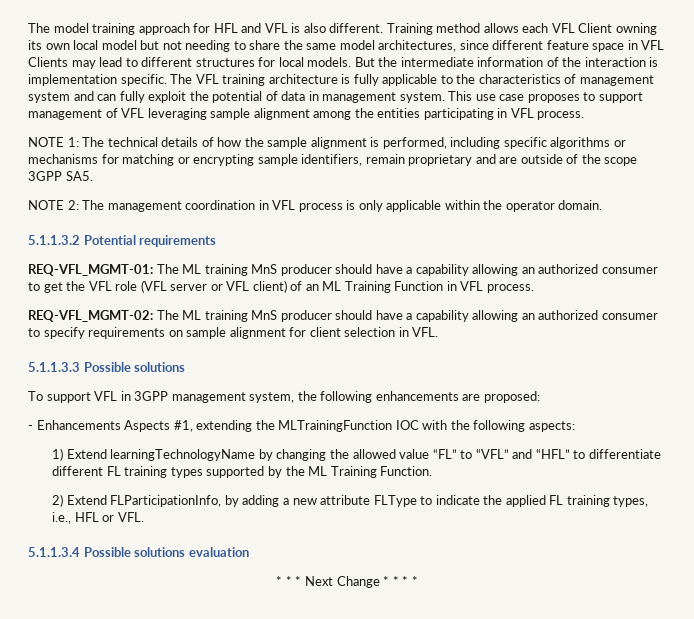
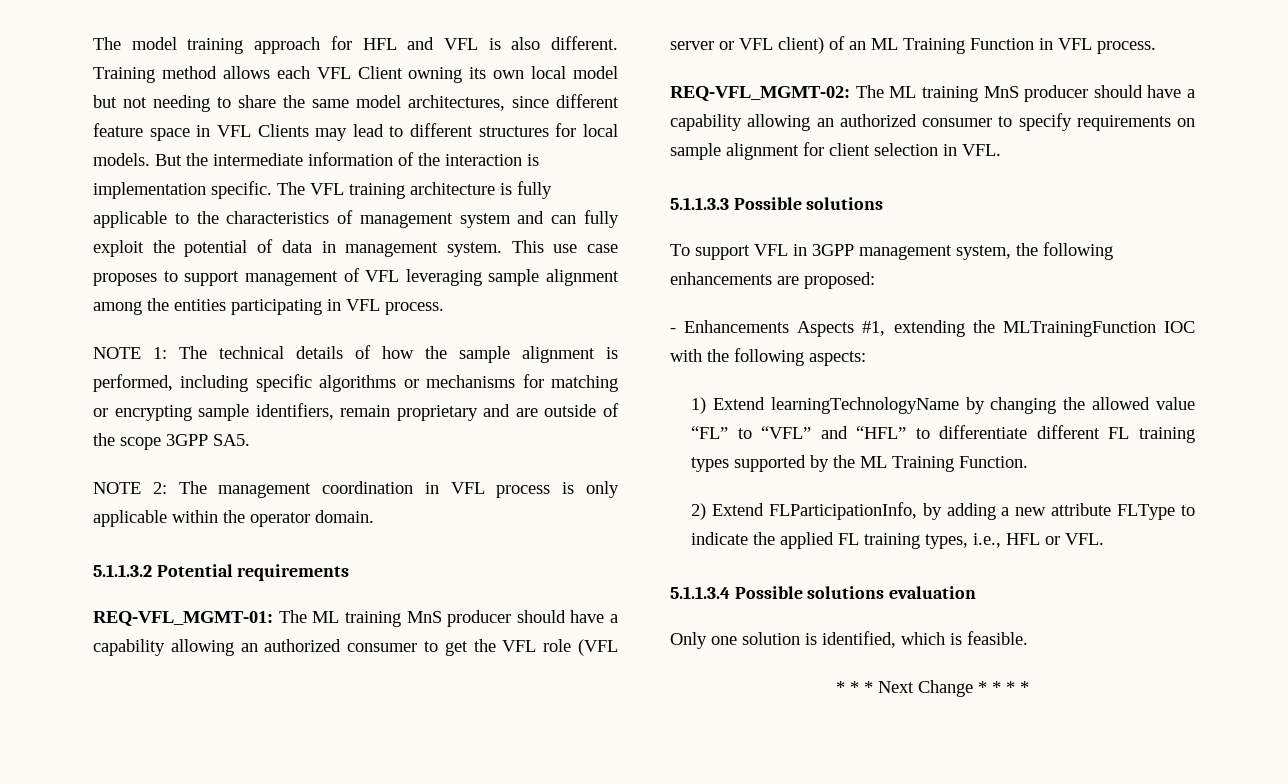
+ Only one solution is identified, which is feasible.

